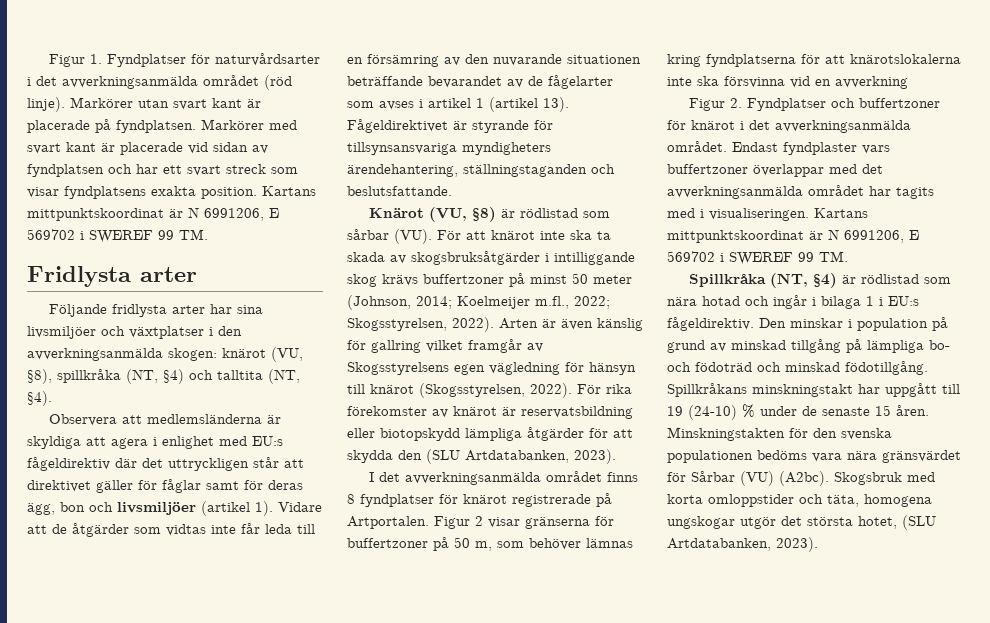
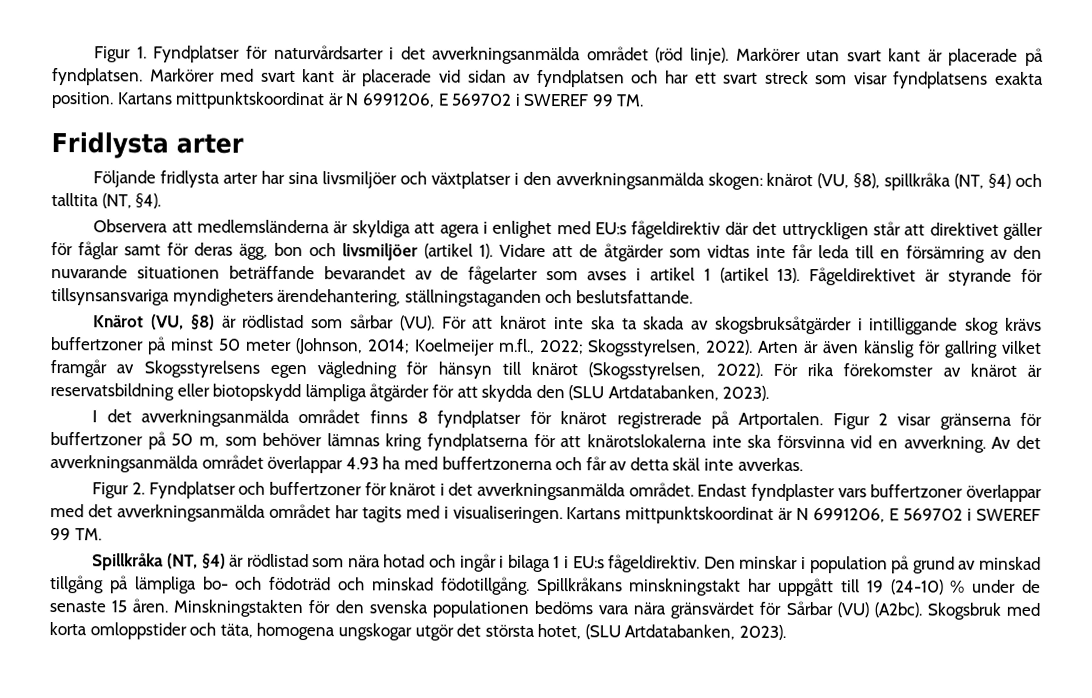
- Figur 2 visar gränserna för buffertzoner på 50 m, som behöver lämnas kring fyndplatserna för att knärotslokalerna inte ska försvinna vid en avverkning
+ Figur 2 visar gränserna för buffertzoner på 50 m, som behöver lämnas kring fyndplatserna för att knärotslokalerna inte ska försvinna vid en avverkning. Av det avverkningsanmälda området överlappar 4.93 ha med buffertzonerna och får av detta skäl inte avverkas.

